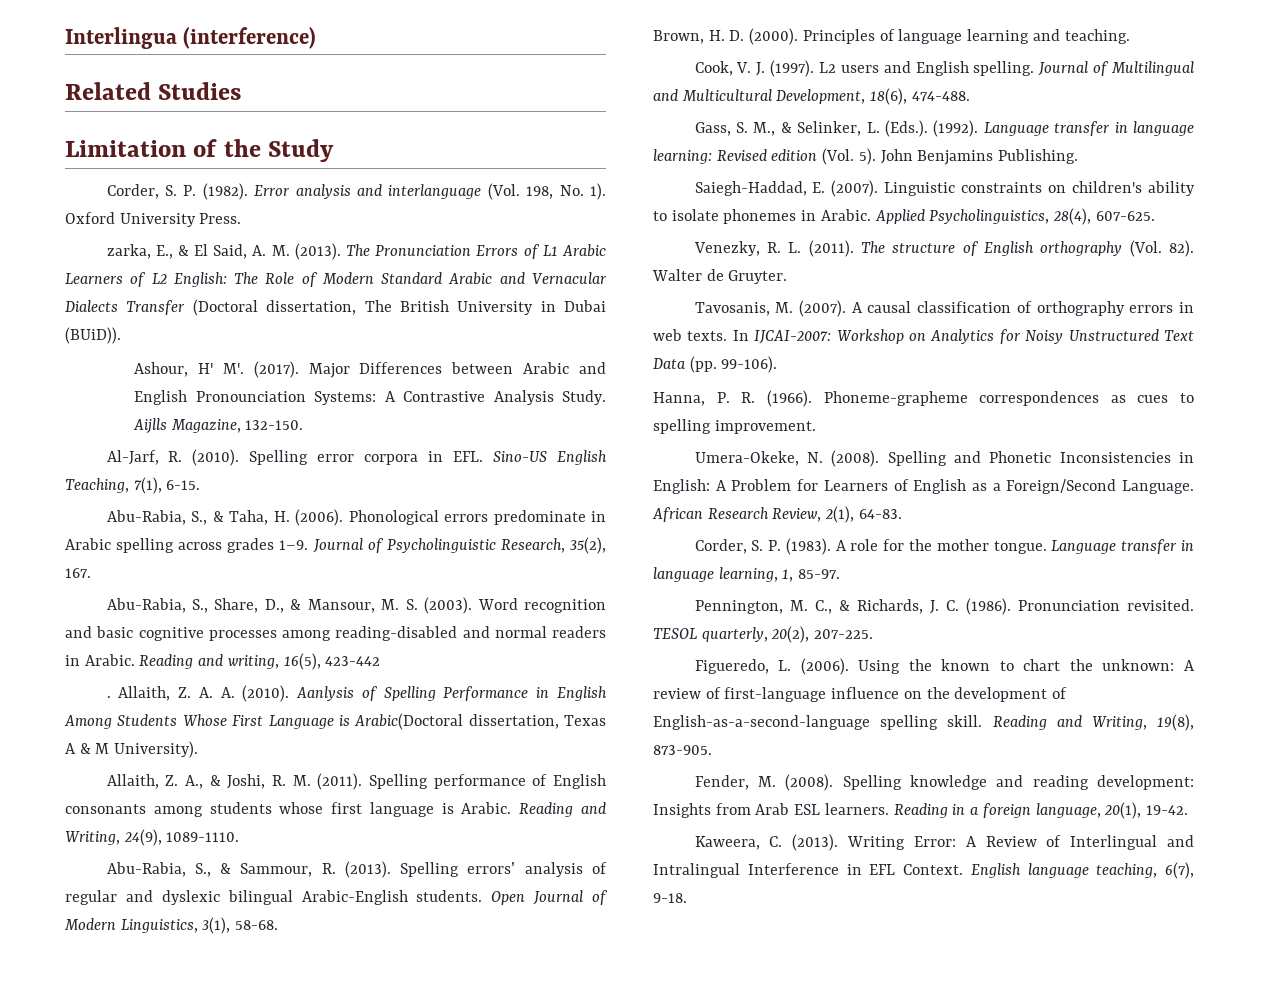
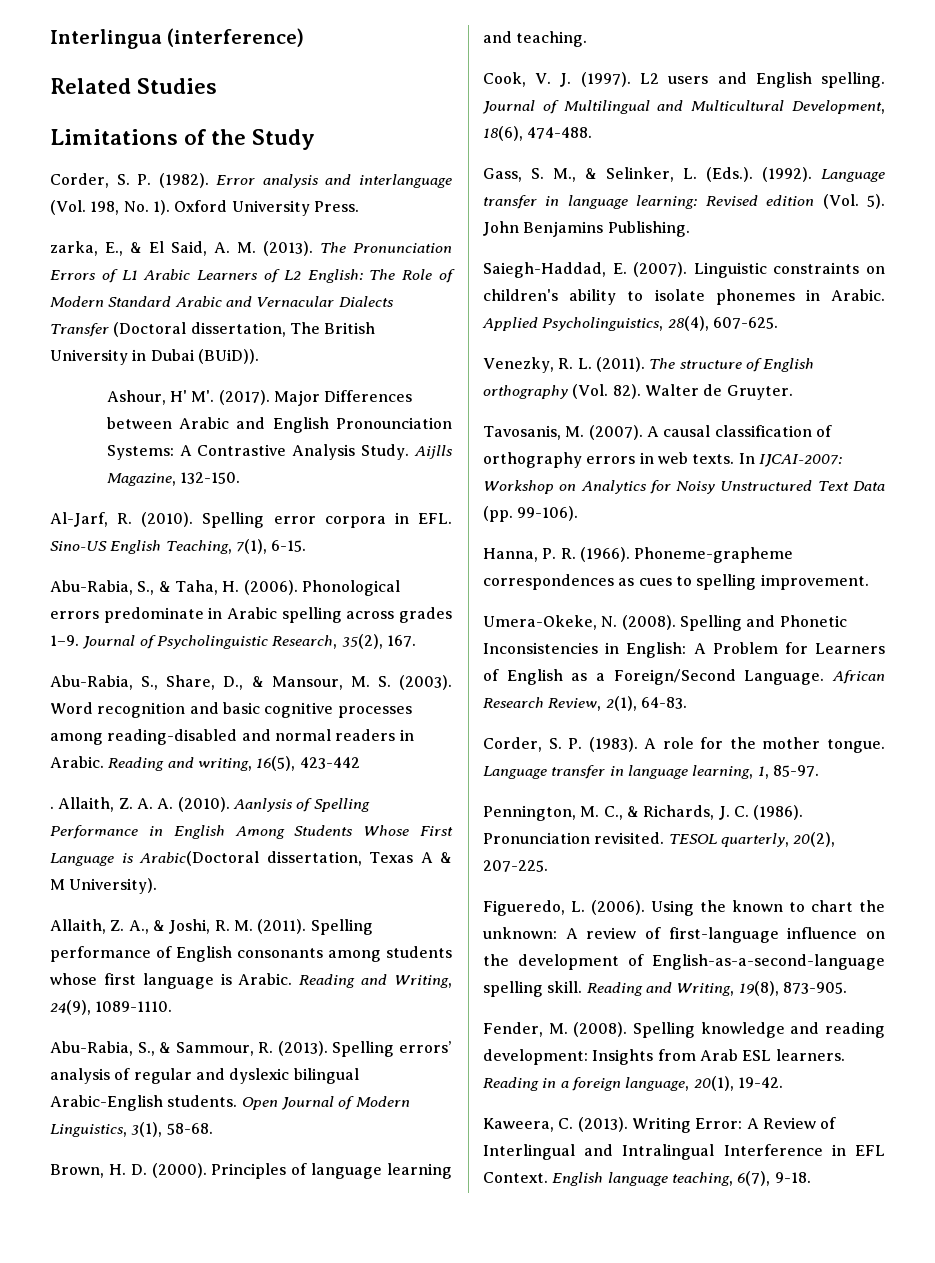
- Limitation of the Study
+ Limitations of the Study

